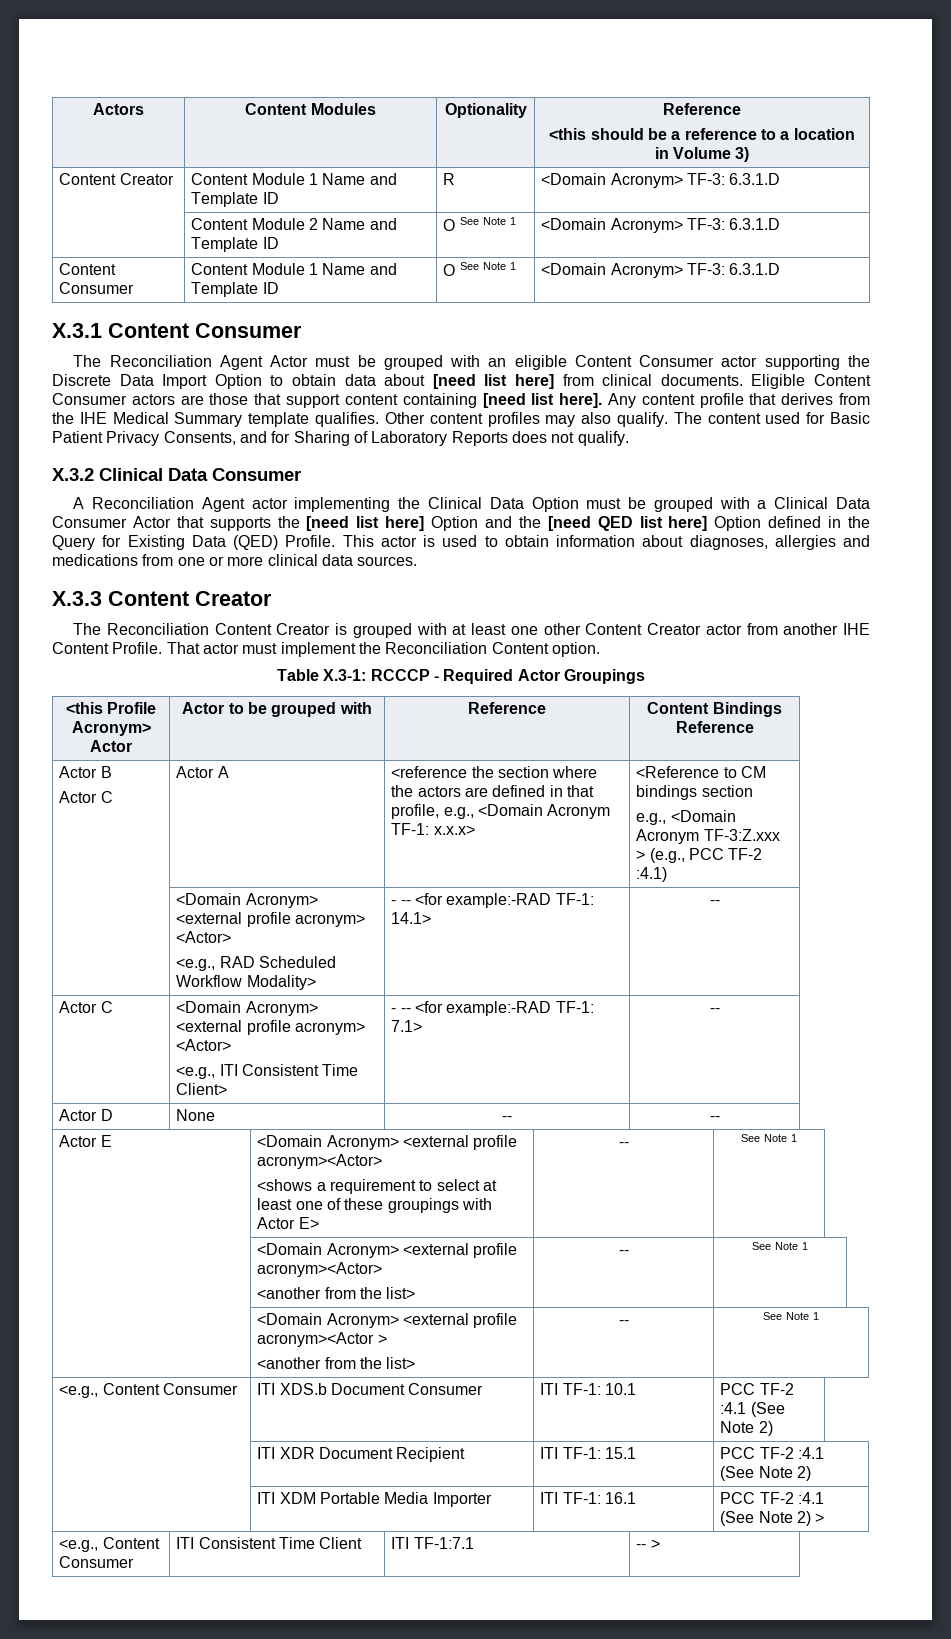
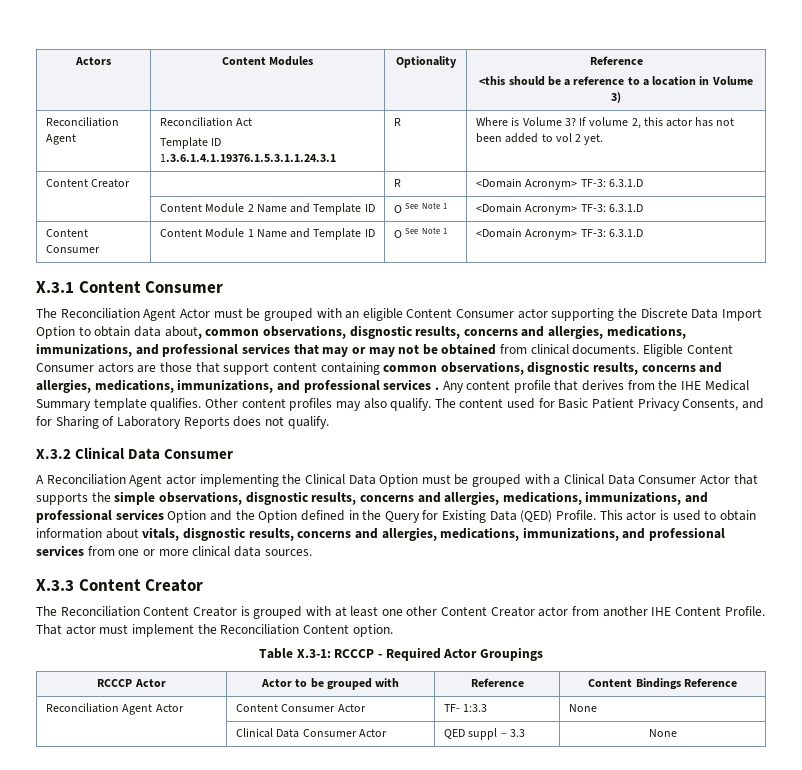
- Content Creator | Content Module 1 Name and Template ID | R | <Domain Acronym> TF-3: 6.3.1.D
+ Reconciliation Agent | Reconciliation Act
+ Template ID 1.3.6.1.4.1.19376.1.5.3.1.1.24.3.1 | R | Where is Volume 3? If volume 2, this actor has not been added to vol 2 yet.
+ Content Creator | | R | <Domain Acronym> TF-3: 6.3.1.D
- The Reconciliation Agent Actor must be grouped with an eligible Content Consumer actor supporting the Discrete Data Import Option to obtain data about [need list here] from clinical documents.
+ The Reconciliation Agent Actor must be grouped with an eligible Content Consumer actor supporting the Discrete Data Import Option to obtain data about, common observations, disgnostic results, concerns and allergies, medications, immunizations, and professional services that may or may not be obtained from clinical documents.
- Eligible Content Consumer actors are those that support content containing [need list here].
+ Eligible Content Consumer actors are those that support content containing common observations, disgnostic results, concerns and allergies, medications, immunizations, and professional services .
- A Reconciliation Agent actor implementing the Clinical Data Option must be grouped with a Clinical Data Consumer Actor that supports the [need list here] Option and the [need QED list here] Option defined in the Query for Existing Data (QED) Profile.
+ A Reconciliation Agent actor implementing the Clinical Data Option must be grouped with a Clinical Data Consumer Actor that supports the simple observations, disgnostic results, concerns and allergies, medications, immunizations, and professional services Option and the Option defined in the Query for Existing Data (QED) Profile.
- This actor is used to obtain information about diagnoses, allergies and medications from one or more clinical data sources.
+ This actor is used to obtain information about vitals, disgnostic results, concerns and allergies, medications, immunizations, and professional services from one or more clinical data sources.
- <this Profile Acronym> Actor | Actor to be grouped with | Reference | Content Bindings Reference
+ RCCCP Actor | Actor to be grouped with | Reference | Content Bindings Reference
- Actor B
- Actor C | Actor A | <reference the section where the actors are defined in that profile, e.g., <Domain Acronym TF-1: x.x.x> | <Reference to CM bindings section
- e.g., <Domain Acronym TF-3:Z.xxx > (e.g., PCC TF-2 :4.1)
- | <Domain Acronym> <external profile acronym> <Actor>
- <e.g., RAD Scheduled Workflow Modality> | - -- <for example:-RAD TF-1: 14.1> | --
- Actor C | <Domain Acronym> <external profile acronym> <Actor>
- <e.g., ITI Consistent Time Client> | - -- <for example:-RAD TF-1: 7.1> | --
- Actor D | None | -- | --
- Actor E | <Domain Acronym> <external profile acronym><Actor>
- <shows a requirement to select at least one of these groupings with Actor E> | -- | See Note 1
- | <Domain Acronym> <external profile acronym><Actor>
- <another from the list> | -- | See Note 1
- | <Domain Acronym> <external profile acronym><Actor >
- <another from the list> | -- | See Note 1
- <e.g., Content Consumer | ITI XDS.b Document Consumer | ITI TF-1: 10.1 | PCC TF-2 :4.1 (See Note 2)
- | ITI XDR Document Recipient | ITI TF-1: 15.1 | PCC TF-2 :4.1 (See Note 2)
- | ITI XDM Portable Media Importer | ITI TF-1: 16.1 | PCC TF-2 :4.1 (See Note 2) >
- <e.g., Content Consumer | ITI Consistent Time Client | ITI TF-1:7.1 | -- >
+ Reconciliation Agent Actor | Content Consumer Actor | TF- 1:3.3 | None
+ | Clinical Data Consumer Actor | QED suppl – 3.3 | None

